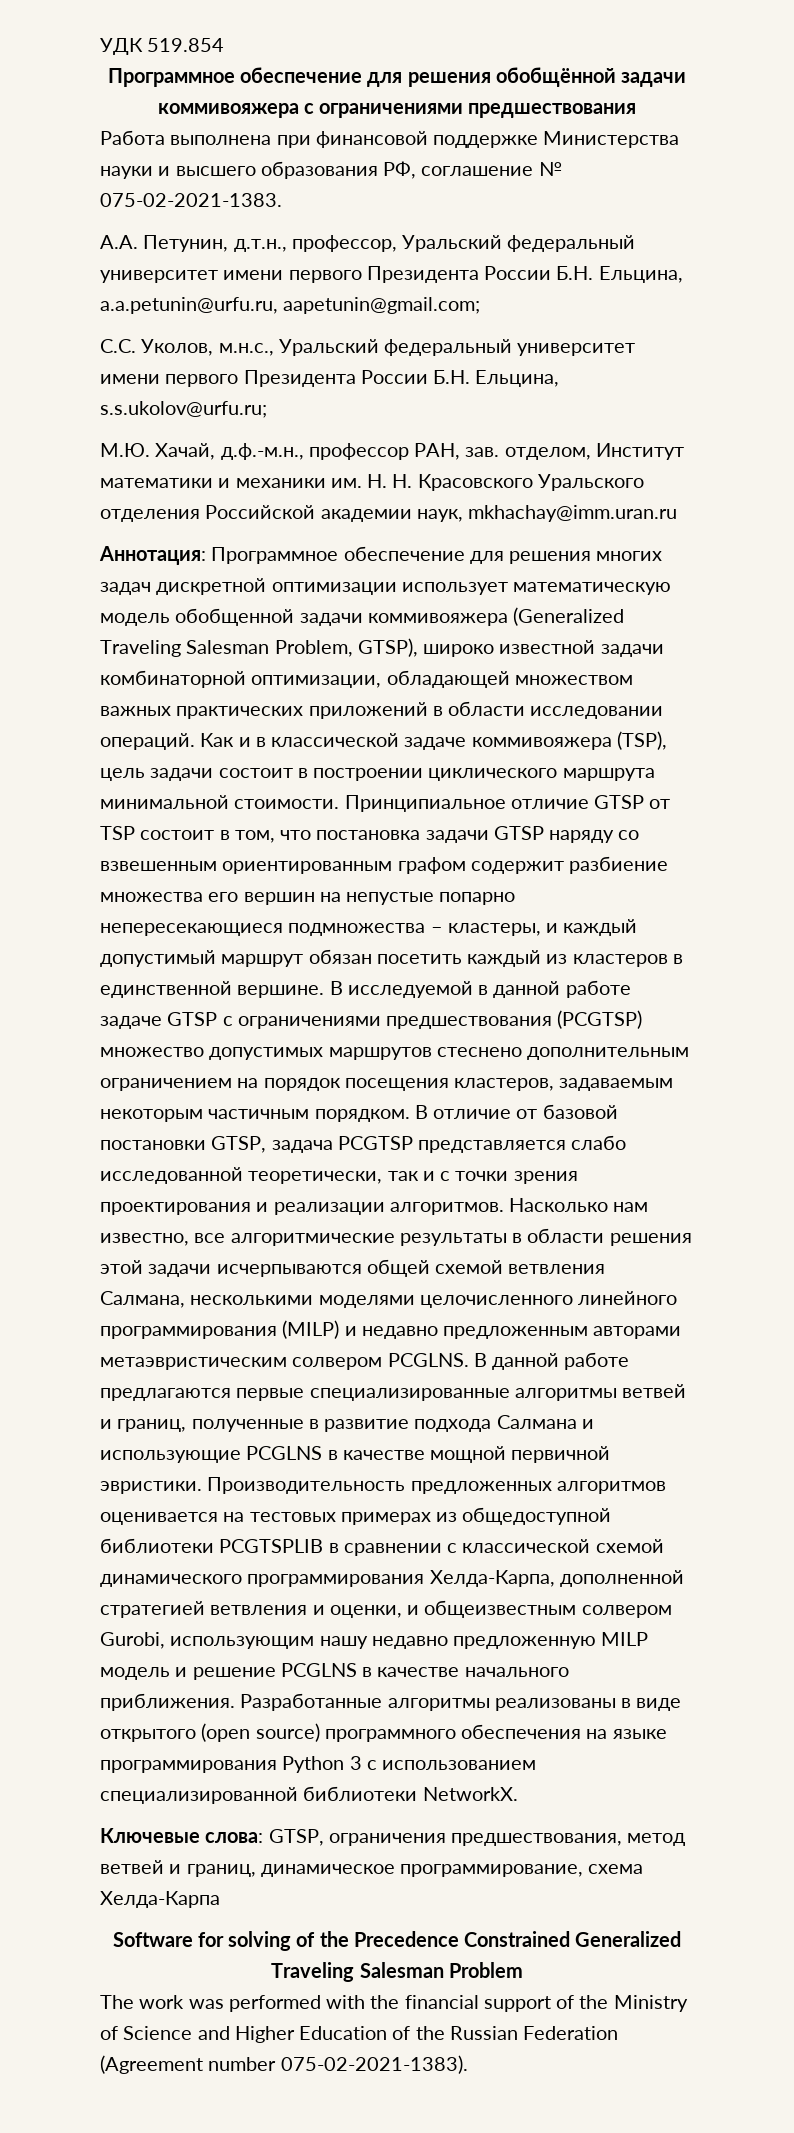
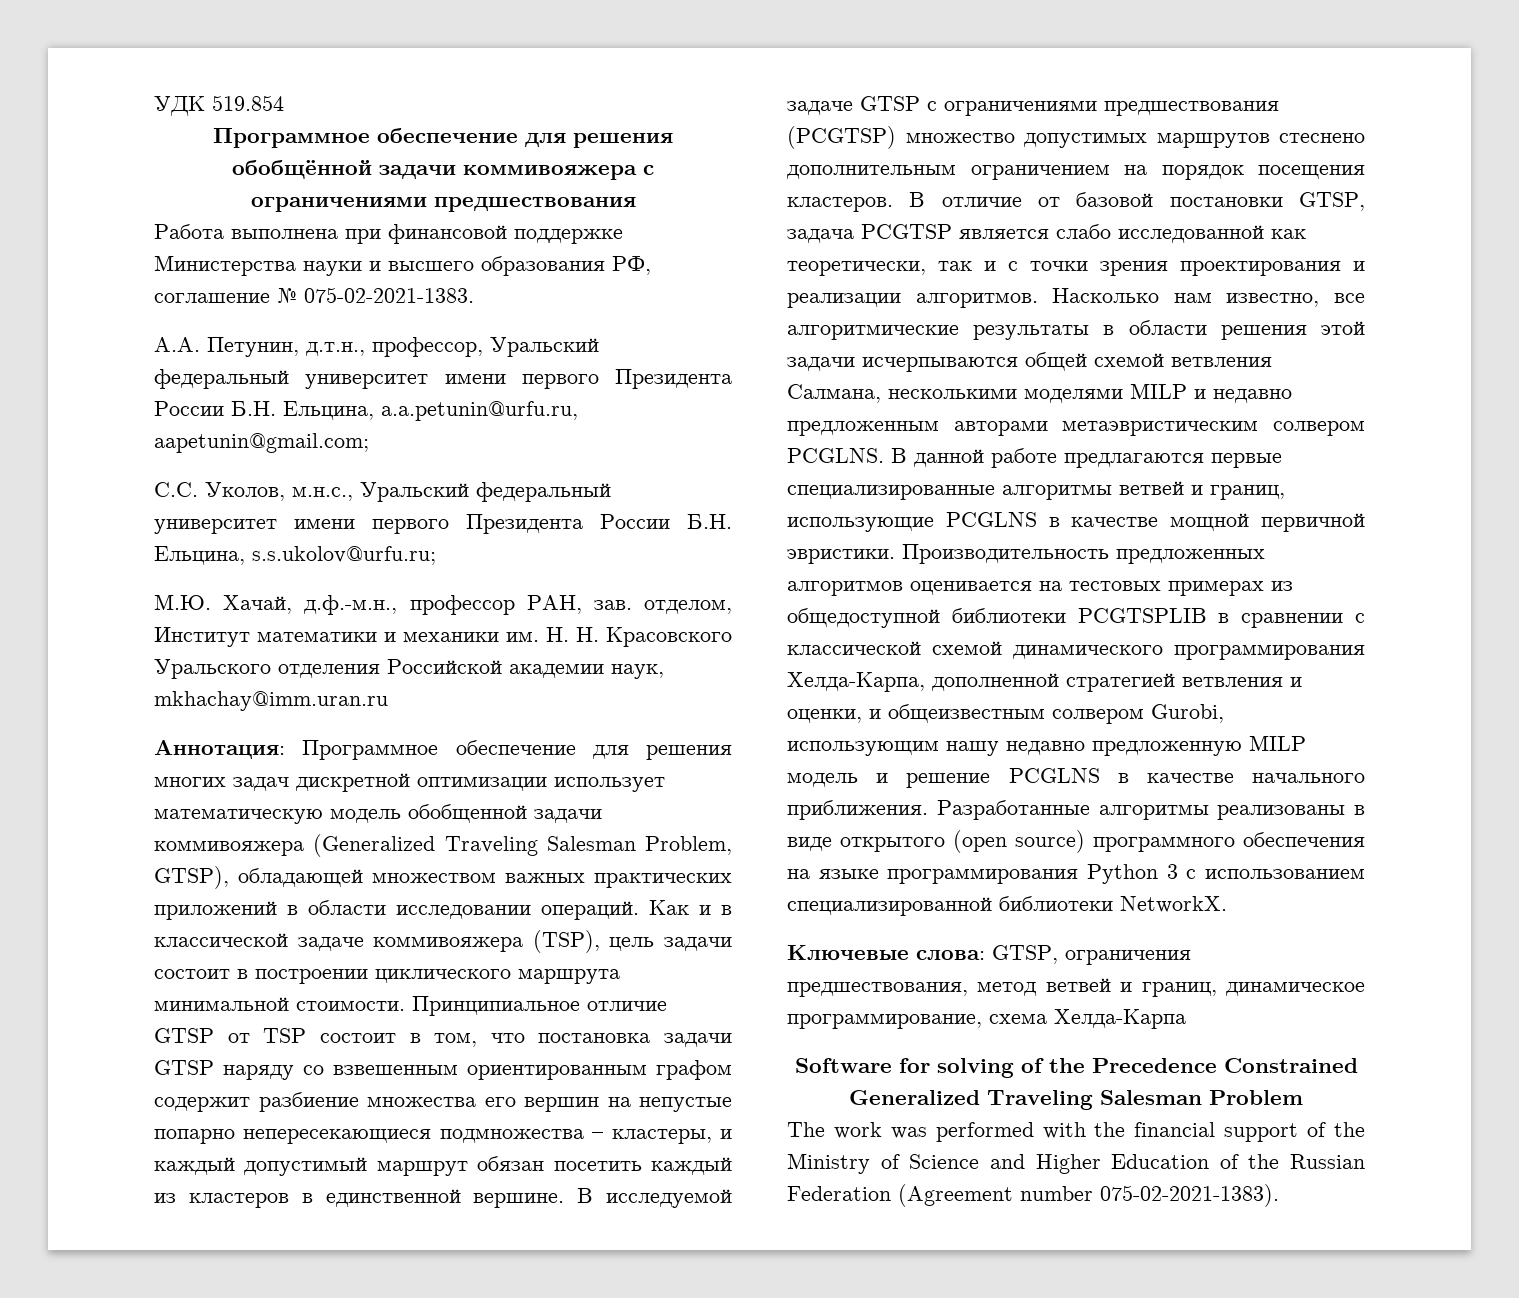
- Аннотация: Программное обеспечение для решения многих задач дискретной оптимизации использует математическую модель обобщенной задачи коммивояжера (Generalized Traveling Salesman Problem, GTSP), широко известной задачи комбинаторной оптимизации, обладающей множеством важных практических приложений в области исследовании операций.
+ Аннотация: Программное обеспечение для решения многих задач дискретной оптимизации использует математическую модель обобщенной задачи коммивояжера (Generalized Traveling Salesman Problem, GTSP), обладающей множеством важных практических приложений в области исследовании операций.
- В исследуемой в данной работе задаче GTSP с ограничениями предшествования (PCGTSP) множество допустимых маршрутов стеснено дополнительным ограничением на порядок посещения кластеров, задаваемым некоторым частичным порядком.
+ В исследуемой задаче GTSP с ограничениями предшествования (PCGTSP) множество допустимых маршрутов стеснено дополнительным ограничением на порядок посещения кластеров.
- В отличие от базовой постановки GTSP, задача PCGTSP представляется слабо исследованной теоретически, так и с точки зрения проектирования и реализации алгоритмов.
+ В отличие от базовой постановки GTSP, задача PCGTSP является слабо исследованной как теоретически, так и с точки зрения проектирования и реализации алгоритмов.
- Насколько нам известно, все алгоритмические результаты в области решения этой задачи исчерпываются общей схемой ветвления Салмана, несколькими моделями целочисленного линейного программирования (MILP) и недавно предложенным авторами метаэвристическим солвером PCGLNS.
+ Насколько нам известно, все алгоритмические результаты в области решения этой задачи исчерпываются общей схемой ветвления Салмана, несколькими моделями MILP и недавно предложенным авторами метаэвристическим солвером PCGLNS.
- В данной работе предлагаются первые специализированные алгоритмы ветвей и границ, полученные в развитие подхода Салмана и использующие PCGLNS в качестве мощной первичной эвристики.
+ В данной работе предлагаются первые специализированные алгоритмы ветвей и границ, использующие PCGLNS в качестве мощной первичной эвристики.

